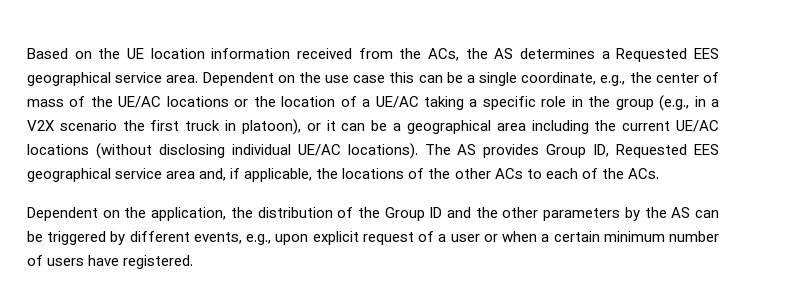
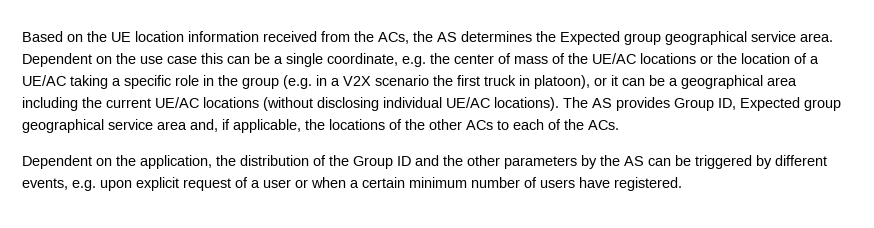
- Based on the UE location information received from the ACs, the AS determines a Requested EES geographical service area.
+ Based on the UE location information received from the ACs, the AS determines the Expected group geographical service area.
- Dependent on the use case this can be a single coordinate, e.g., the center of mass of the UE/AC locations or the location of a UE/AC taking a specific role in the group (e.g., in a V2X scenario the first truck in platoon), or it can be a geographical area including the current UE/AC locations (without disclosing individual UE/AC locations).
+ Dependent on the use case this can be a single coordinate, e.g. the center of mass of the UE/AC locations or the location of a UE/AC taking a specific role in the group (e.g. in a V2X scenario the first truck in platoon), or it can be a geographical area including the current UE/AC locations (without disclosing individual UE/AC locations).
- The AS provides Group ID, Requested EES geographical service area and, if applicable, the locations of the other ACs to each of the ACs.
+ The AS provides Group ID, Expected group geographical service area and, if applicable, the locations of the other ACs to each of the ACs.
- Dependent on the application, the distribution of the Group ID and the other parameters by the AS can be triggered by different events, e.g., upon explicit request of a user or when a certain minimum number of users have registered.
+ Dependent on the application, the distribution of the Group ID and the other parameters by the AS can be triggered by different events, e.g. upon explicit request of a user or when a certain minimum number of users have registered.

